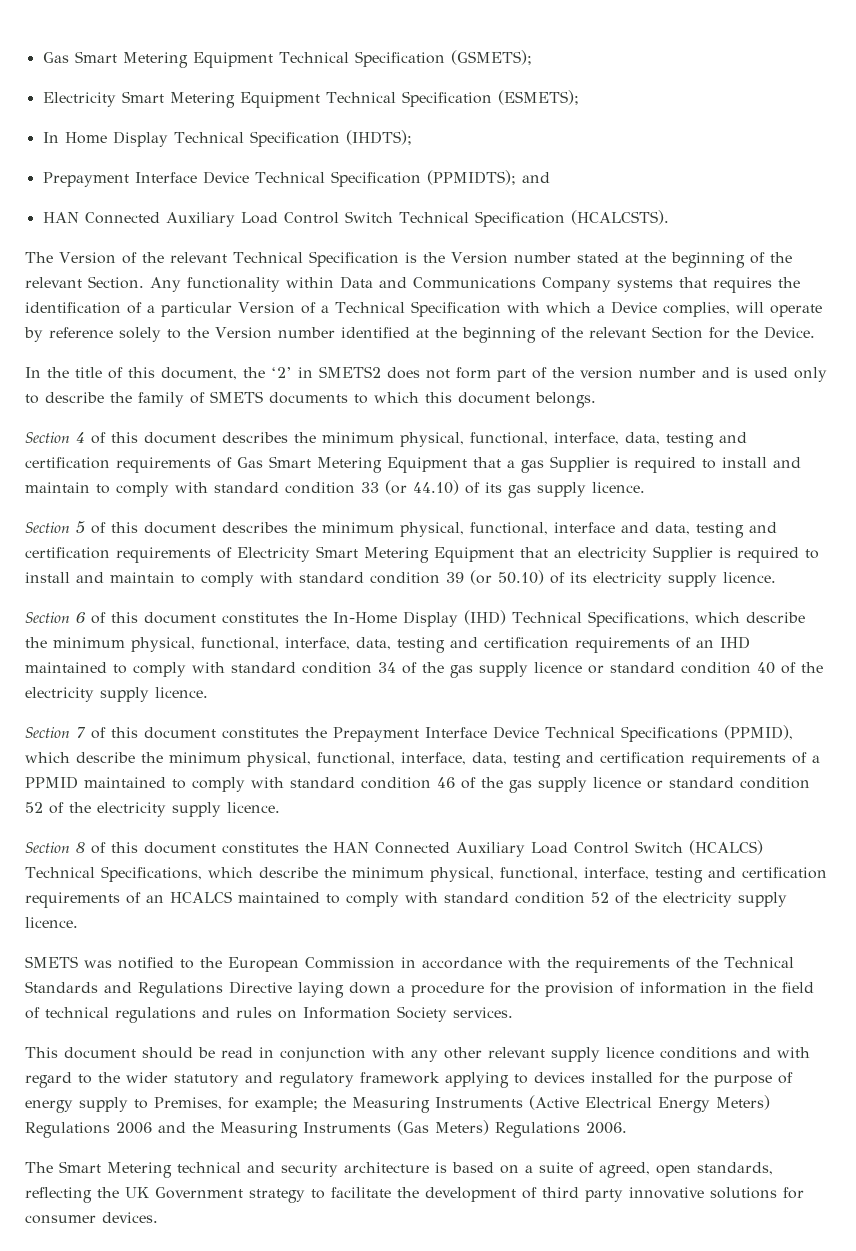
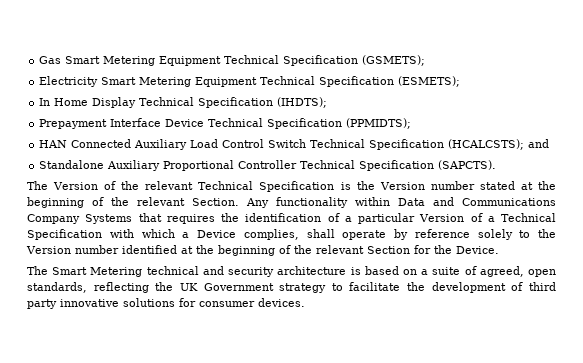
- Prepayment Interface Device Technical Specification (PPMIDTS); and
+ Prepayment Interface Device Technical Specification (PPMIDTS);
- HAN Connected Auxiliary Load Control Switch Technical Specification (HCALCSTS).
+ HAN Connected Auxiliary Load Control Switch Technical Specification (HCALCSTS); and
+ Standalone Auxiliary Proportional Controller Technical Specification (SAPCTS).
- Any functionality within Data and Communications Company systems that requires the identification of a particular Version of a Technical Specification with which a Device complies, will operate by reference solely to the Version number identified at the beginning of the relevant Section for the Device.
+ Any functionality within Data and Communications Company Systems that requires the identification of a particular Version of a Technical Specification with which a Device complies, shall operate by reference solely to the Version number identified at the beginning of the relevant Section for the Device.
- In the title of this document, the ‘2’ in SMETS2 does not form part of the version number and is used only to describe the family of SMETS documents to which this document belongs.
- Section 4 of this document describes the minimum physical, functional, interface, data, testing and certification requirements of Gas Smart Metering Equipment that a gas Supplier is required to install and maintain to comply with standard condition 33 (or 44.10) of its gas supply licence.
- Section 5 of this document describes the minimum physical, functional, interface and data, testing and certification requirements of Electricity Smart Metering Equipment that an electricity Supplier is required to install and maintain to comply with standard condition 39 (or 50.10) of its electricity supply licence.
- Section 6 of this document constitutes the In-Home Display (IHD) Technical Specifications, which describe the minimum physical, functional, interface, data, testing and certification requirements of an IHD maintained to comply with standard condition 34 of the gas supply licence or standard condition 40 of the electricity supply licence.
- Section 7 of this document constitutes the Prepayment Interface Device Technical Specifications (PPMID), which describe the minimum physical, functional, interface, data, testing and certification requirements of a PPMID maintained to comply with standard condition 46 of the gas supply licence or standard condition 52 of the electricity supply licence.
- Section 8 of this document constitutes the HAN Connected Auxiliary Load Control Switch (HCALCS) Technical Specifications, which describe the minimum physical, functional, interface, testing and certification requirements of an HCALCS maintained to comply with standard condition 52 of the electricity supply licence.
- SMETS was notified to the European Commission in accordance with the requirements of the Technical Standards and Regulations Directive laying down a procedure for the provision of information in the field of technical regulations and rules on Information Society services.
- This document should be read in conjunction with any other relevant supply licence conditions and with regard to the wider statutory and regulatory framework applying to devices installed for the purpose of energy supply to Premises, for example; the Measuring Instruments (Active Electrical Energy Meters) Regulations 2006 and the Measuring Instruments (Gas Meters) Regulations 2006.

